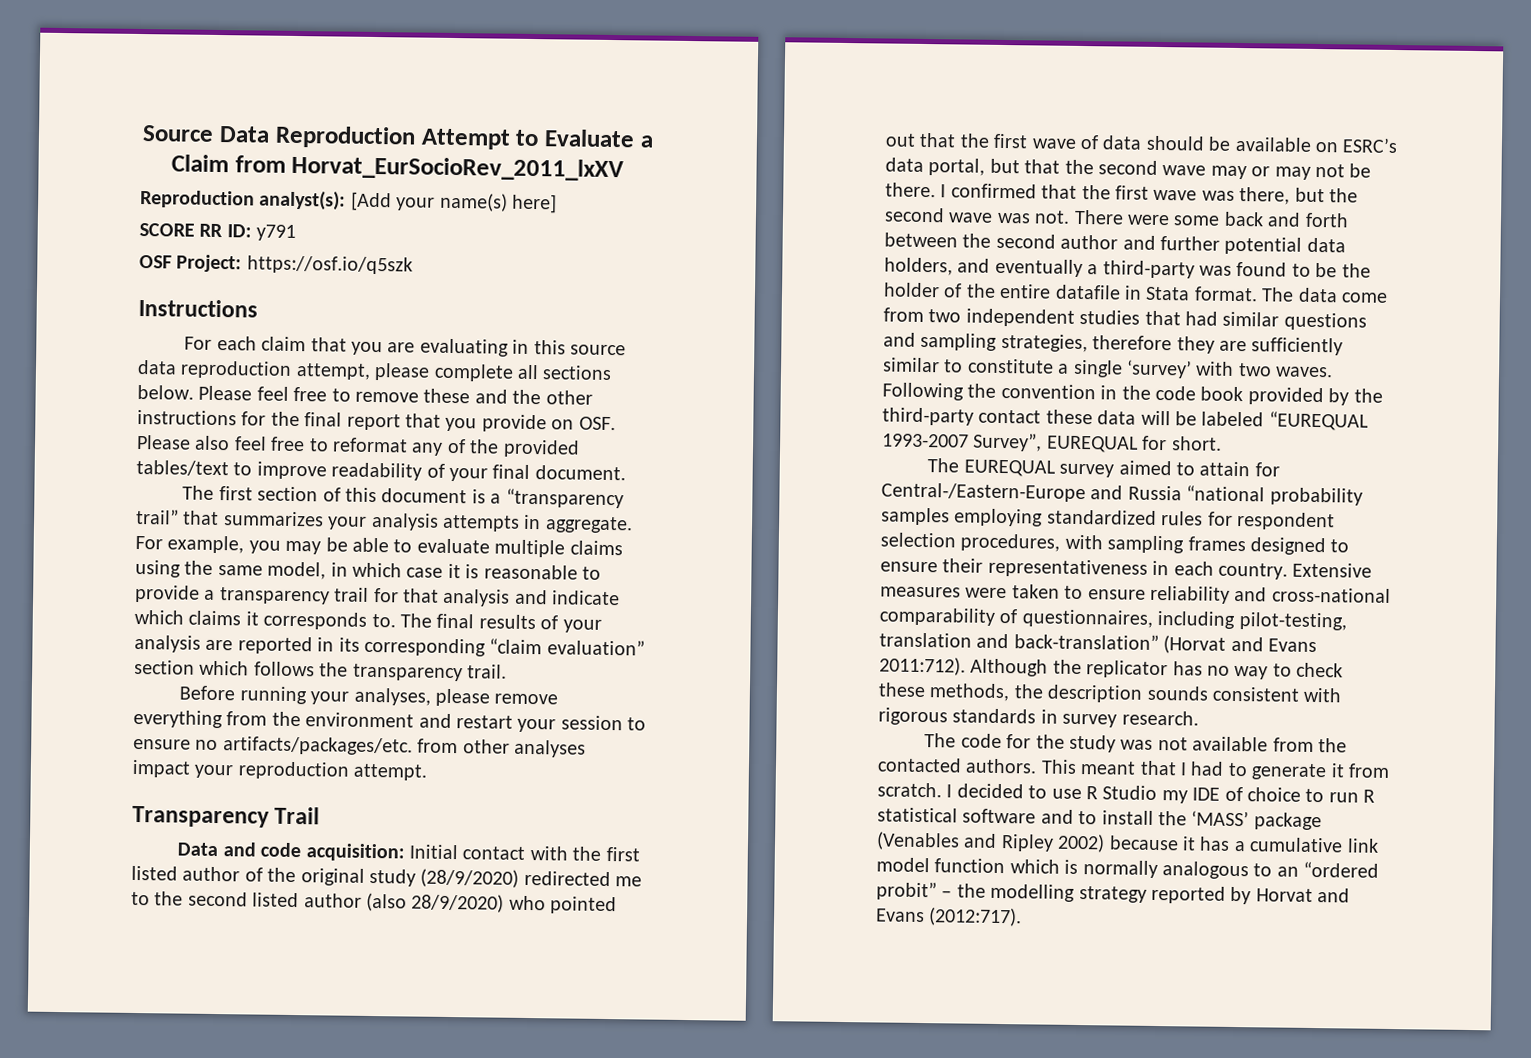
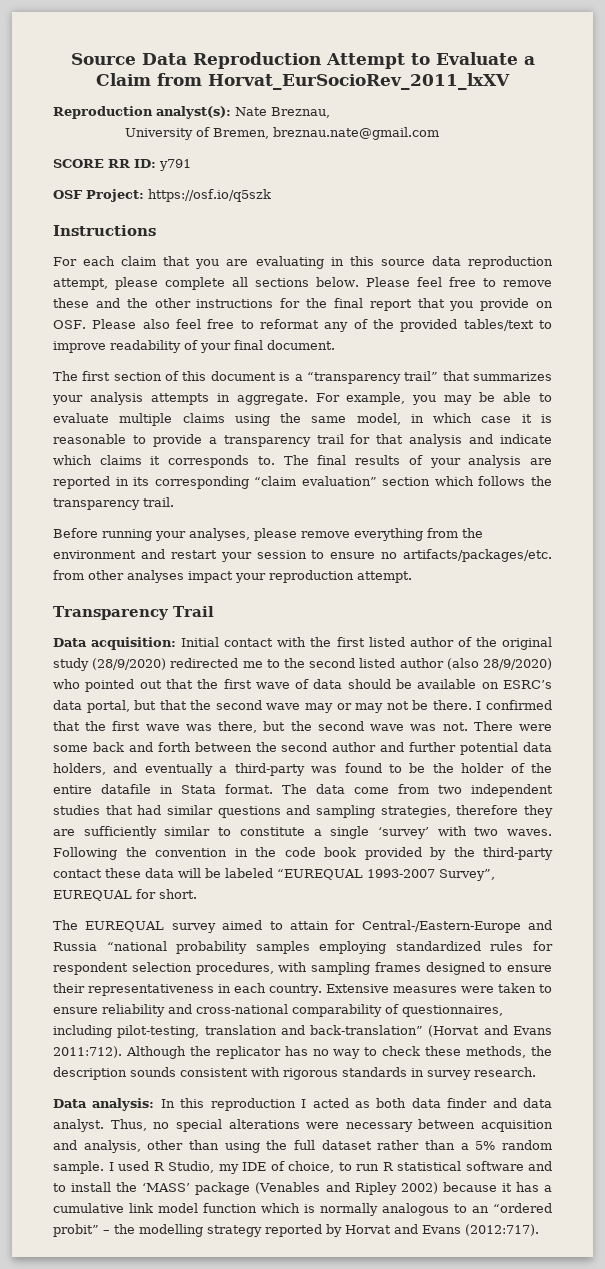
- Reproduction analyst(s): [Add your name(s) here]
+ Reproduction analyst(s): Nate Breznau,
+ University of Bremen, breznau.nate@gmail.com
- Data and code acquisition: Initial contact with the first listed author of the original study (28/9/2020) redirected me to the second listed author (also 28/9/2020) who pointed out that the first wave of data should be available on ESRC’s data portal, but that the second wave may or may not be there.
+ Data acquisition: Initial contact with the first listed author of the original study (28/9/2020) redirected me to the second listed author (also 28/9/2020) who pointed out that the first wave of data should be available on ESRC’s data portal, but that the second wave may or may not be there.
- The code for the study was not available from the contacted authors. This meant that I had to generate it from scratch. I decided to use R Studio my IDE of choice to run R statistical software and to install the ‘MASS’ package (Venables and Ripley 2002) because it has a cumulative link model function which is normally analogous to an “ordered probit” – the modelling strategy reported by Horvat and Evans (2012:717).
+ Data analysis: In this reproduction I acted as both data finder and data analyst. Thus, no special alterations were necessary between acquisition and analysis, other than using the full dataset rather than a 5% random sample. I used R Studio, my IDE of choice, to run R statistical software and to install the ‘MASS’ package (Venables and Ripley 2002) because it has a cumulative link model function which is normally analogous to an “ordered probit” – the modelling strategy reported by Horvat and Evans (2012:717).

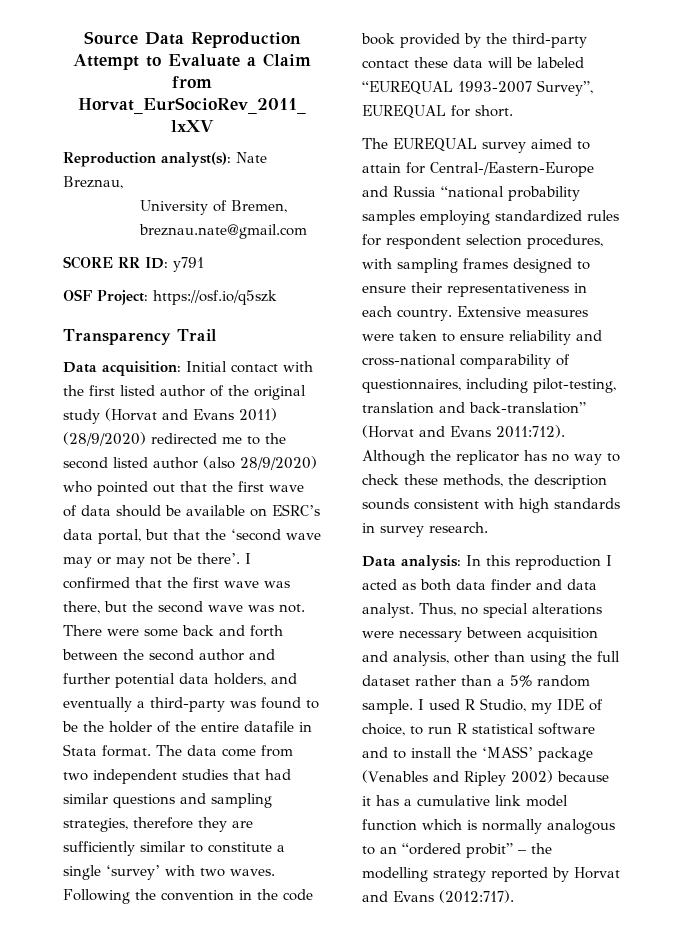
- Instructions
- For each claim that you are evaluating in this source data reproduction attempt, please complete all sections below. Please feel free to remove these and the other instructions for the final report that you provide on OSF. Please also feel free to reformat any of the provided tables/text to improve readability of your final document.
- The first section of this document is a “transparency trail” that summarizes your analysis attempts in aggregate. For example, you may be able to evaluate multiple claims using the same model, in which case it is reasonable to provide a transparency trail for that analysis and indicate which claims it corresponds to. The final results of your analysis are reported in its corresponding “claim evaluation” section which follows the transparency trail.
- Before running your analyses, please remove everything from the environment and restart your session to ensure no artifacts/packages/etc. from other analyses impact your reproduction attempt.
- Data acquisition: Initial contact with the first listed author of the original study (28/9/2020) redirected me to the second listed author (also 28/9/2020) who pointed out that the first wave of data should be available on ESRC’s data portal, but that the second wave may or may not be there.
+ Data acquisition: Initial contact with the first listed author of the original study (Horvat and Evans 2011) (28/9/2020) redirected me to the second listed author (also 28/9/2020) who pointed out that the first wave of data should be available on ESRC’s data portal, but that the ‘second wave may or may not be there’.
- Although the replicator has no way to check these methods, the description sounds consistent with rigorous standards in survey research.
+ Although the replicator has no way to check these methods, the description sounds consistent with high standards in survey research.

